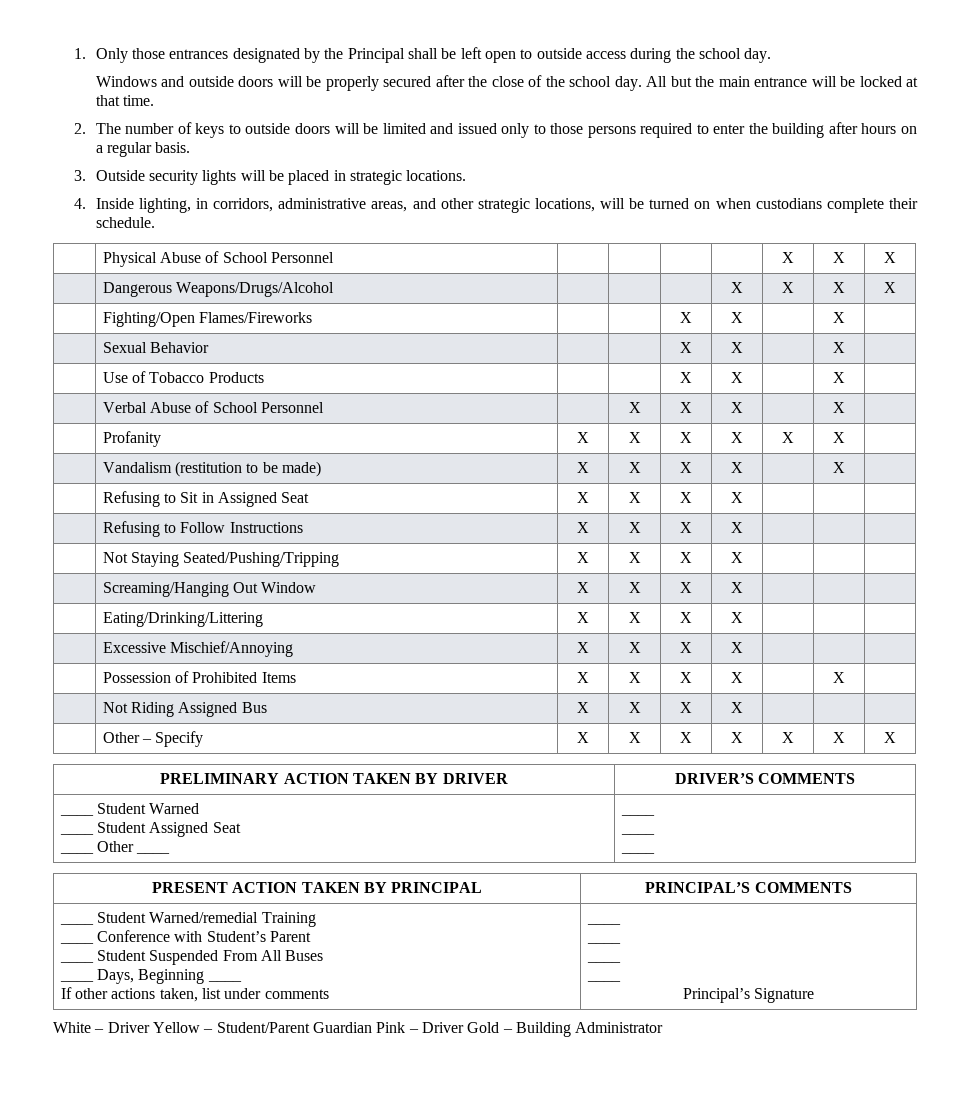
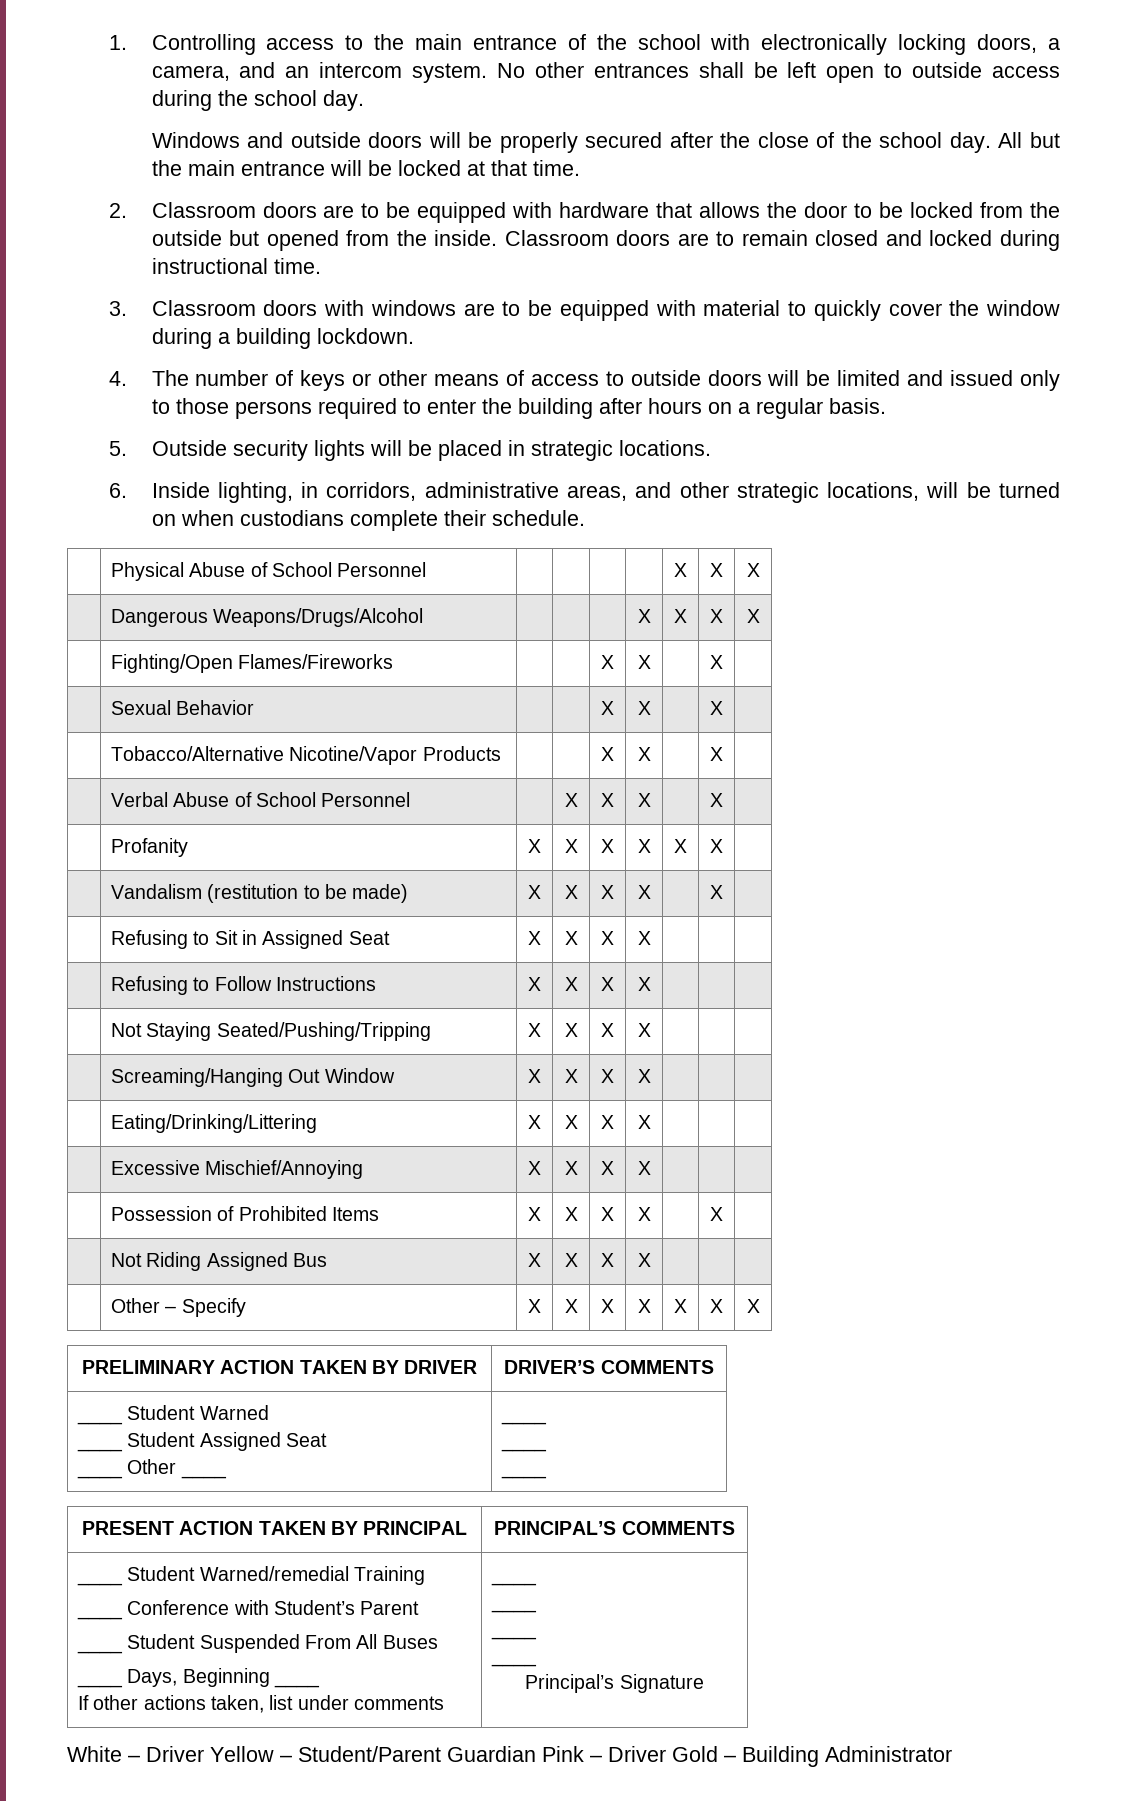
- 1. Only those entrances designated by the Principal shall be left open to outside access during the school day.
+ 1. Controlling access to the main entrance of the school with electronically locking doors, a camera, and an intercom system. No other entrances shall be left open to outside access during the school day.
- 2. The number of keys to outside doors will be limited and issued only to those persons required to enter the building after hours on a regular basis.
+ 2. Classroom doors are to be equipped with hardware that allows the door to be locked from the outside but opened from the inside. Classroom doors are to remain closed and locked during instructional time.
+ 3. Classroom doors with windows are to be equipped with material to quickly cover the window during a building lockdown.
+ 4. The number of keys or other means of access to outside doors will be limited and issued only to those persons required to enter the building after hours on a regular basis.
- 3. Outside security lights will be placed in strategic locations.
+ 5. Outside security lights will be placed in strategic locations.
- 4. Inside lighting, in corridors, administrative areas, and other strategic locations, will be turned on when custodians complete their schedule.
+ 6. Inside lighting, in corridors, administrative areas, and other strategic locations, will be turned on when custodians complete their schedule.
- | Use of Tobacco Products | | | X | X | | X |
+ | Tobacco/Alternative Nicotine/Vapor Products | | | X | X | | X |

